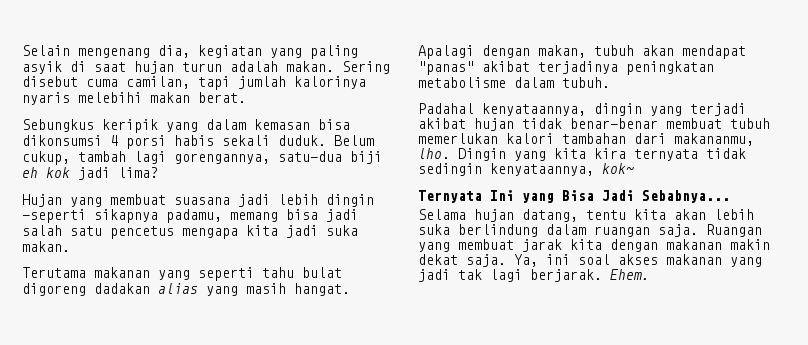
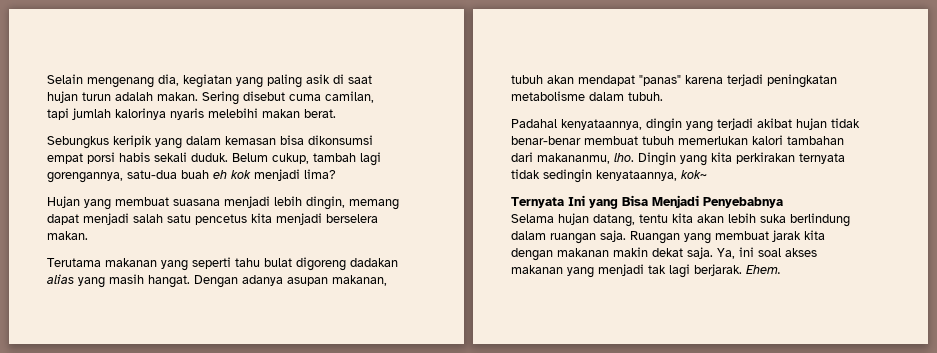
- Selain mengenang dia, kegiatan yang paling asyik di saat hujan turun adalah makan.
+ Selain mengenang dia, kegiatan yang paling asik di saat hujan turun adalah makan.
- Sebungkus keripik yang dalam kemasan bisa dikonsumsi 4 porsi habis sekali duduk.
+ Sebungkus keripik yang dalam kemasan bisa dikonsumsi empat porsi habis sekali duduk.
- Belum cukup, tambah lagi gorengannya, satu-dua biji eh kok jadi lima?
+ Belum cukup, tambah lagi gorengannya, satu-dua buah eh kok menjadi lima?
- Hujan yang membuat suasana jadi lebih dingin -seperti sikapnya padamu, memang bisa jadi salah satu pencetus mengapa kita jadi suka makan.
+ Hujan yang membuat suasana menjadi lebih dingin, memang dapat menjadi salah satu pencetus kita menjadi berselera makan.
- Apalagi dengan makan, tubuh akan mendapat "panas" akibat terjadinya peningkatan metabolisme dalam tubuh.
+ Dengan adanya asupan makanan, tubuh akan mendapat "panas" karena terjadi peningkatan metabolisme dalam tubuh.
- Dingin yang kita kira ternyata tidak sedingin kenyataannya, kok~
+ Dingin yang kita perkirakan ternyata tidak sedingin kenyataannya, kok~
- Ternyata Ini yang Bisa Jadi Sebabnya...
+ Ternyata Ini yang Bisa Menjadi Penyebabnya
- Ya, ini soal akses makanan yang jadi tak lagi berjarak.
+ Ya, ini soal akses makanan yang menjadi tak lagi berjarak.

